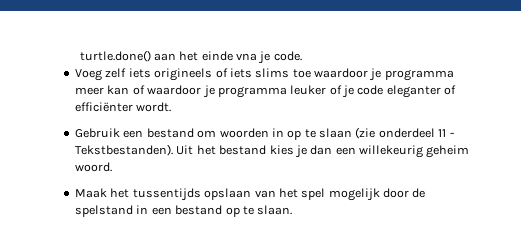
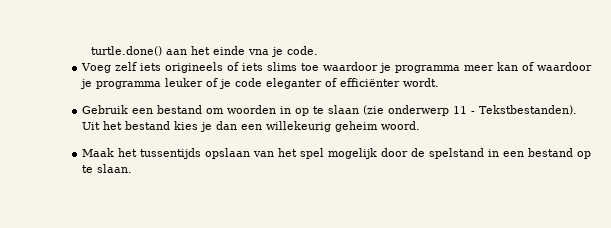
- Gebruik een bestand om woorden in op te slaan (zie onderdeel 11 - Tekstbestanden).
+ Gebruik een bestand om woorden in op te slaan (zie onderwerp 11 - Tekstbestanden).

